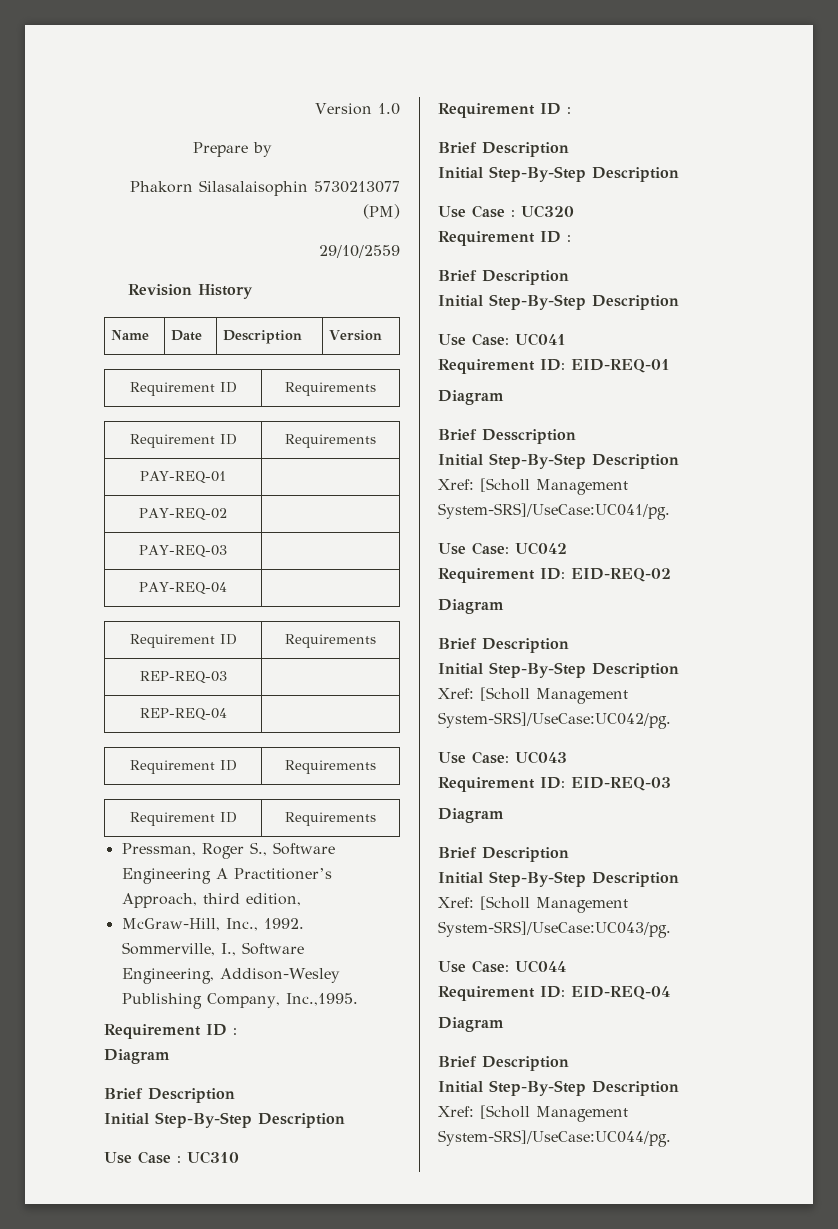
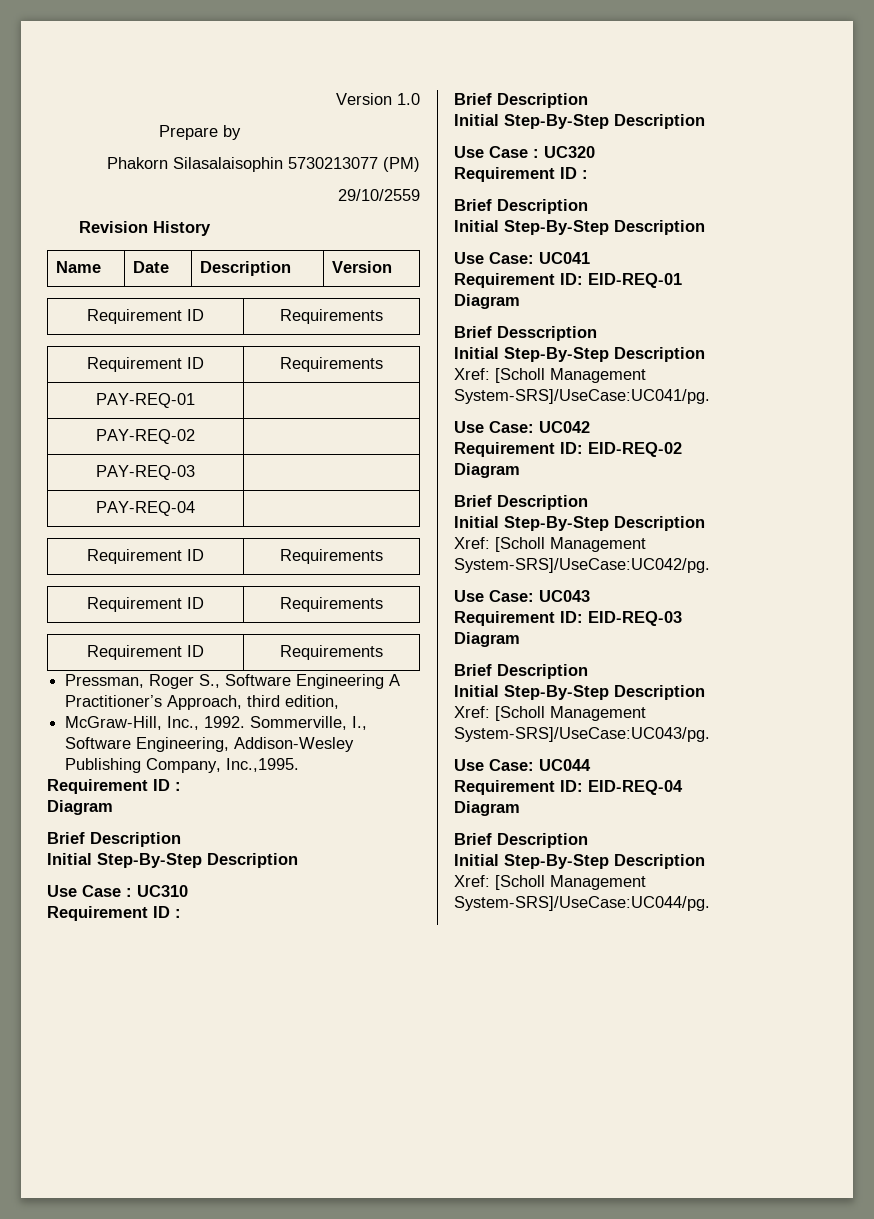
- REP-REQ-03 |
- REP-REQ-04 |

